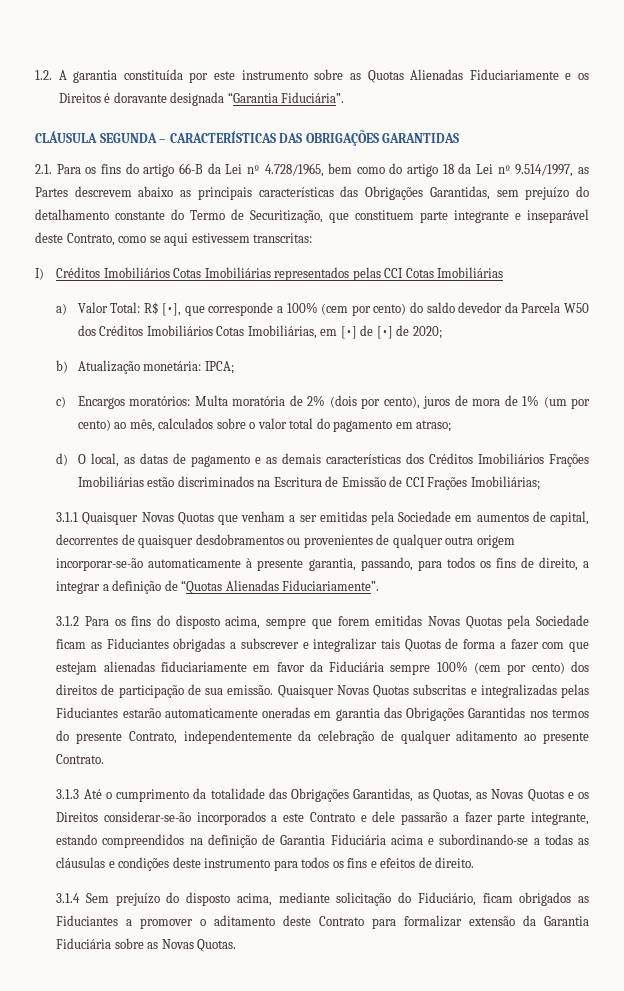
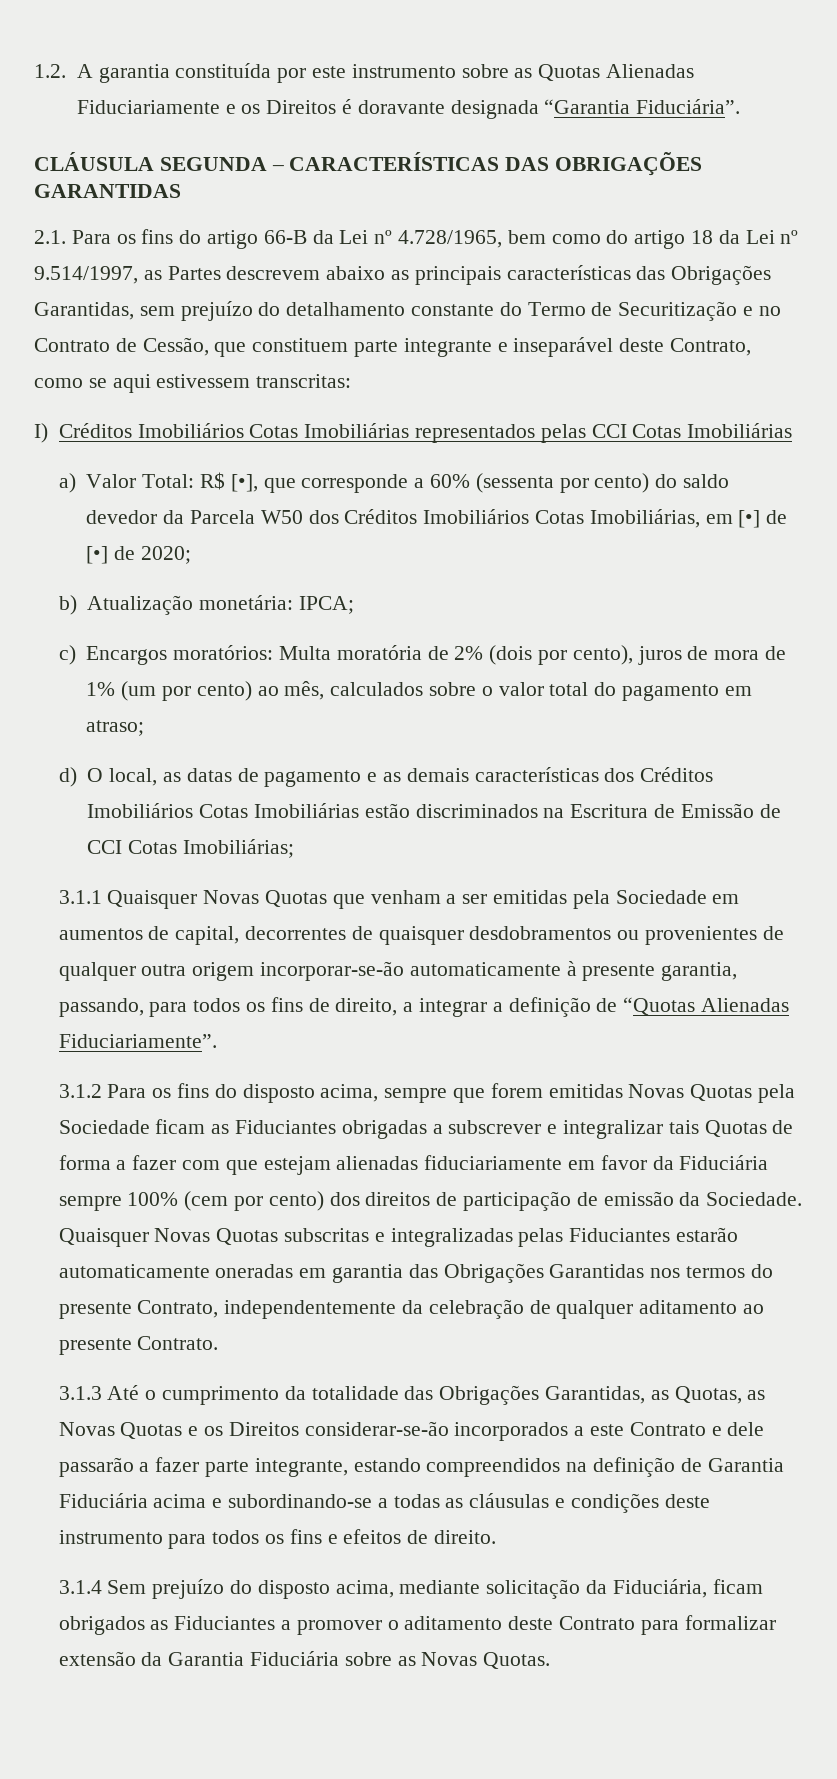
- 2.1. Para os fins do artigo 66-B da Lei nº 4.728/1965, bem como do artigo 18 da Lei nº 9.514/1997, as Partes descrevem abaixo as principais características das Obrigações Garantidas, sem prejuízo do detalhamento constante do Termo de Securitização, que constituem parte integrante e inseparável deste Contrato, como se aqui estivessem transcritas:
+ 2.1. Para os fins do artigo 66-B da Lei nº 4.728/1965, bem como do artigo 18 da Lei nº 9.514/1997, as Partes descrevem abaixo as principais características das Obrigações Garantidas, sem prejuízo do detalhamento constante do Termo de Securitização e no Contrato de Cessão, que constituem parte integrante e inseparável deste Contrato, como se aqui estivessem transcritas:
- a) Valor Total: R$ [•], que corresponde a 100% (cem por cento) do saldo devedor da Parcela W50 dos Créditos Imobiliários Cotas Imobiliárias, em [•] de [•] de 2020;
+ a) Valor Total: R$ [•], que corresponde a 60% (sessenta por cento) do saldo devedor da Parcela W50 dos Créditos Imobiliários Cotas Imobiliárias, em [•] de [•] de 2020;
- d) O local, as datas de pagamento e as demais características dos Créditos Imobiliários Frações Imobiliárias estão discriminados na Escritura de Emissão de CCI Frações Imobiliárias;
+ d) O local, as datas de pagamento e as demais características dos Créditos Imobiliários Cotas Imobiliárias estão discriminados na Escritura de Emissão de CCI Cotas Imobiliárias;
- 3.1.2 Para os fins do disposto acima, sempre que forem emitidas Novas Quotas pela Sociedade ficam as Fiduciantes obrigadas a subscrever e integralizar tais Quotas de forma a fazer com que estejam alienadas fiduciariamente em favor da Fiduciária sempre 100% (cem por cento) dos direitos de participação de sua emissão.
+ 3.1.2 Para os fins do disposto acima, sempre que forem emitidas Novas Quotas pela Sociedade ficam as Fiduciantes obrigadas a subscrever e integralizar tais Quotas de forma a fazer com que estejam alienadas fiduciariamente em favor da Fiduciária sempre 100% (cem por cento) dos direitos de participação de emissão da Sociedade.
- 3.1.4 Sem prejuízo do disposto acima, mediante solicitação do Fiduciário, ficam obrigados as Fiduciantes a promover o aditamento deste Contrato para formalizar extensão da Garantia Fiduciária sobre as Novas Quotas.
+ 3.1.4 Sem prejuízo do disposto acima, mediante solicitação da Fiduciária, ficam obrigados as Fiduciantes a promover o aditamento deste Contrato para formalizar extensão da Garantia Fiduciária sobre as Novas Quotas.

